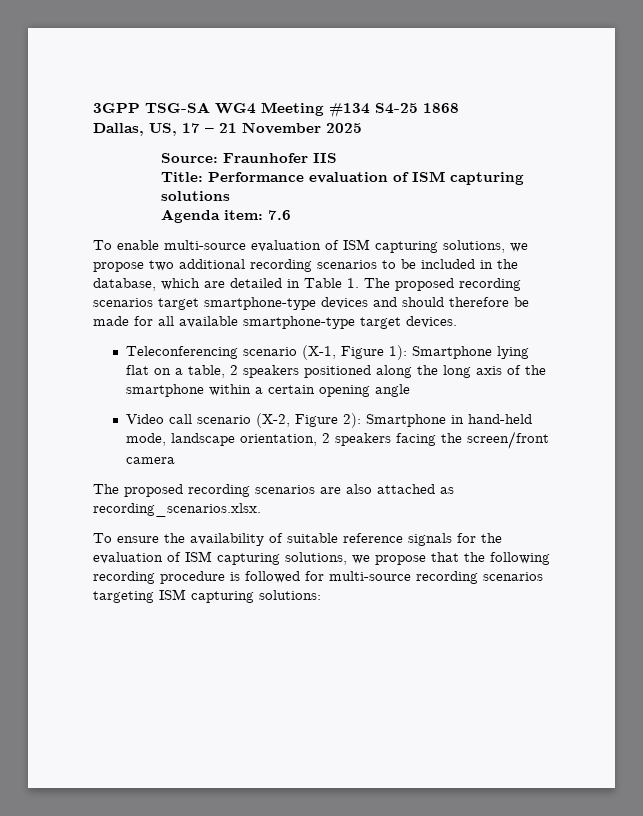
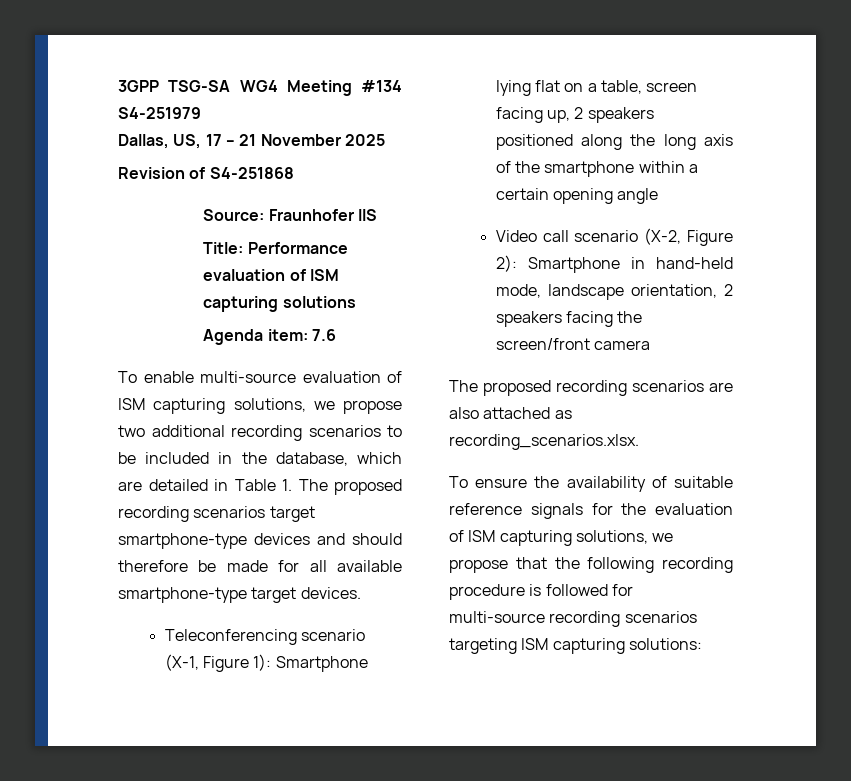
- 3GPP TSG-SA WG4 Meeting #134 S4-25 1868
+ 3GPP TSG-SA WG4 Meeting #134 S4-251979
+ Revision of S4-251868
- Teleconferencing scenario (X-1, Figure 1): Smartphone lying flat on a table, 2 speakers positioned along the long axis of the smartphone within a certain opening angle
+ Teleconferencing scenario (X-1, Figure 1): Smartphone lying flat on a table, screen facing up, 2 speakers positioned along the long axis of the smartphone within a certain opening angle

